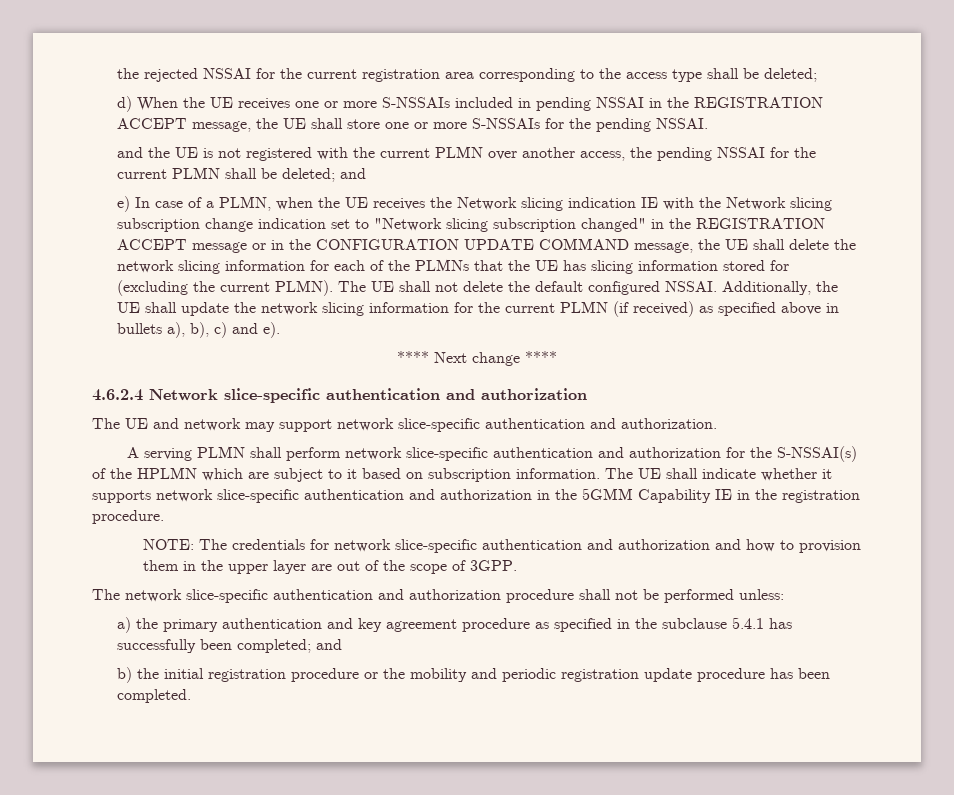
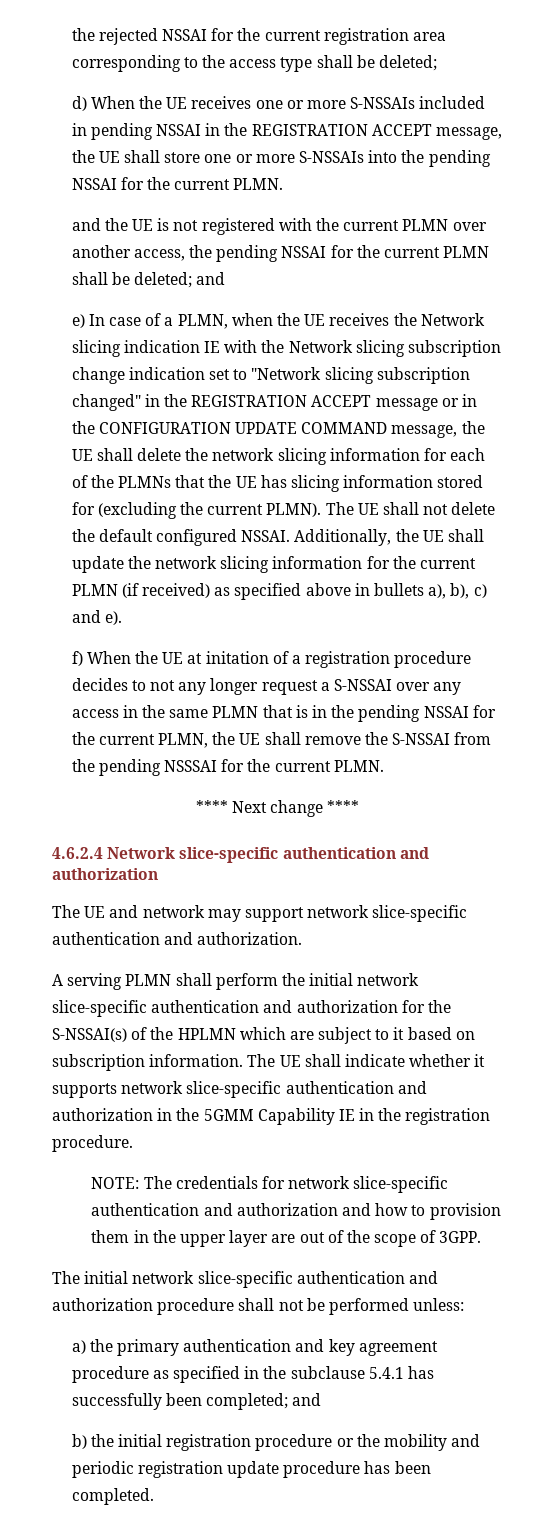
- d) When the UE receives one or more S-NSSAIs included in pending NSSAI in the REGISTRATION ACCEPT message, the UE shall store one or more S-NSSAIs for the pending NSSAI.
+ d) When the UE receives one or more S-NSSAIs included in pending NSSAI in the REGISTRATION ACCEPT message, the UE shall store one or more S-NSSAIs into the pending NSSAI for the current PLMN.
+ f) When the UE at initation of a registration procedure decides to not any longer request a S-NSSAI over any access in the same PLMN that is in the pending NSSAI for the current PLMN, the UE shall remove the S-NSSAI from the pending NSSSAI for the current PLMN.
- A serving PLMN shall perform network slice-specific authentication and authorization for the S-NSSAI(s) of the HPLMN which are subject to it based on subscription information.
+ A serving PLMN shall perform the initial network slice-specific authentication and authorization for the S-NSSAI(s) of the HPLMN which are subject to it based on subscription information.
- The network slice-specific authentication and authorization procedure shall not be performed unless:
+ The initial network slice-specific authentication and authorization procedure shall not be performed unless:

